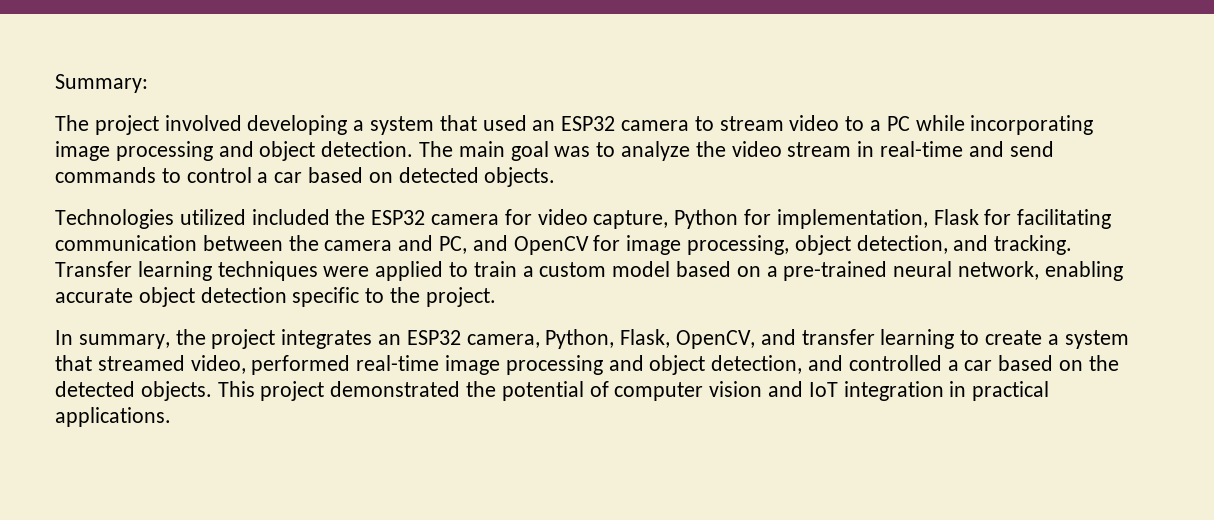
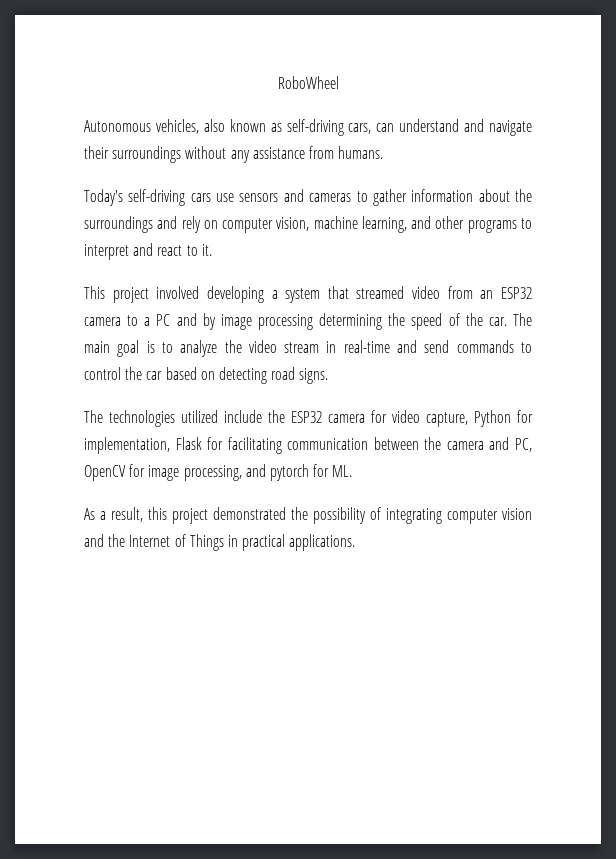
- Summary:
- The project involved developing a system that used an ESP32 camera to stream video to a PC while incorporating image processing and object detection.
+ RoboWheel
+ Autonomous vehicles, also known as self-driving cars, can understand and navigate their surroundings without any assistance from humans.
+ Today's self-driving cars use sensors and cameras to gather information about the surroundings and rely on computer vision, machine learning, and other programs to interpret and react to it.
+ This project involved developing a system that streamed video from an ESP32 camera to a PC and by image processing determining the speed of the car.
- The main goal was to analyze the video stream in real-time and send commands to control a car based on detected objects.
- Technologies utilized included the ESP32 camera for video capture, Python for implementation, Flask for facilitating communication between the camera and PC, and OpenCV for image processing, object detection, and tracking. Transfer learning techniques were applied to train a custom model based on a pre-trained neural network, enabling accurate object detection specific to the project.
- In summary, the project integrates an ESP32 camera, Python, Flask, OpenCV, and transfer learning to create a system that streamed video, performed real-time image processing and object detection, and controlled a car based on the detected objects. This project demonstrated the potential of computer vision and IoT integration in practical applications.
+ The main goal is to analyze the video stream in real-time and send commands to control the car based on detecting road signs.
+ The technologies utilized include the ESP32 camera for video capture, Python for implementation, Flask for facilitating communication between the camera and PC, OpenCV for image processing, and pytorch for ML.
+ As a result, this project demonstrated the possibility of integrating computer vision and the Internet of Things in practical applications.

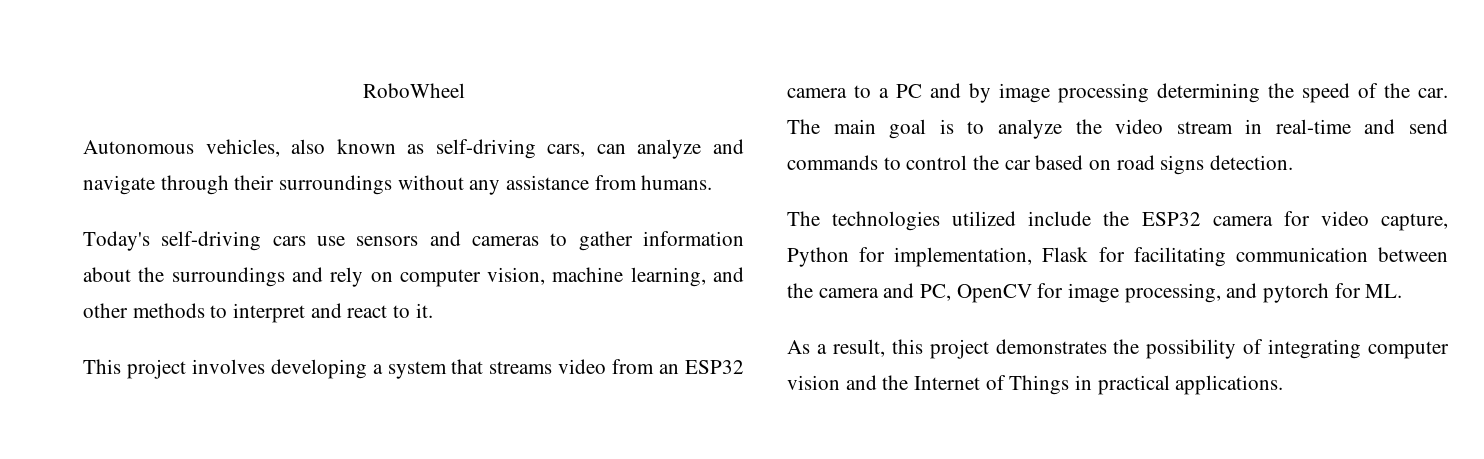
- Autonomous vehicles, also known as self-driving cars, can understand and navigate their surroundings without any assistance from humans.
+ Autonomous vehicles, also known as self-driving cars, can analyze and navigate through their surroundings without any assistance from humans.
- Today's self-driving cars use sensors and cameras to gather information about the surroundings and rely on computer vision, machine learning, and other programs to interpret and react to it.
+ Today's self-driving cars use sensors and cameras to gather information about the surroundings and rely on computer vision, machine learning, and other methods to interpret and react to it.
- This project involved developing a system that streamed video from an ESP32 camera to a PC and by image processing determining the speed of the car.
+ This project involves developing a system that streams video from an ESP32 camera to a PC and by image processing determining the speed of the car.
- The main goal is to analyze the video stream in real-time and send commands to control the car based on detecting road signs.
+ The main goal is to analyze the video stream in real-time and send commands to control the car based on road signs detection.
- As a result, this project demonstrated the possibility of integrating computer vision and the Internet of Things in practical applications.
+ As a result, this project demonstrates the possibility of integrating computer vision and the Internet of Things in practical applications.

